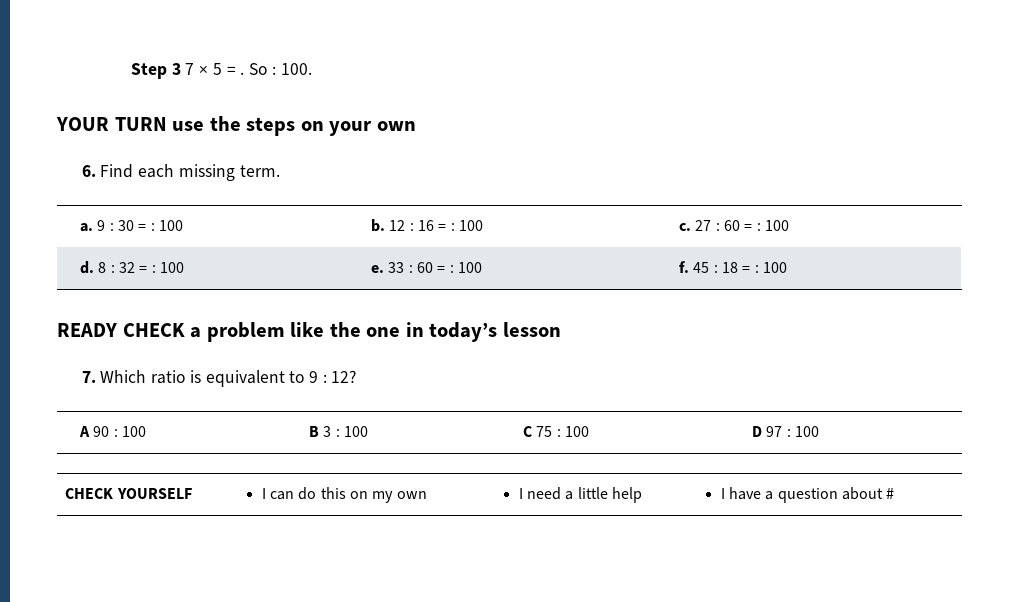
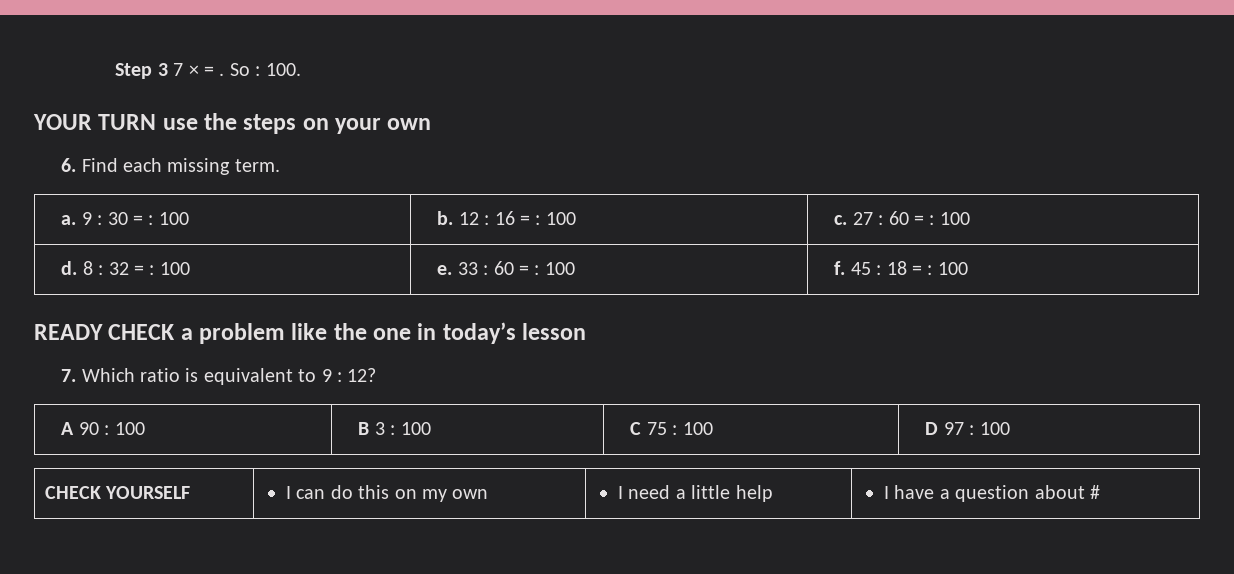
- Step 3 7 × 5 = .
+ Step 3 7 × = .

